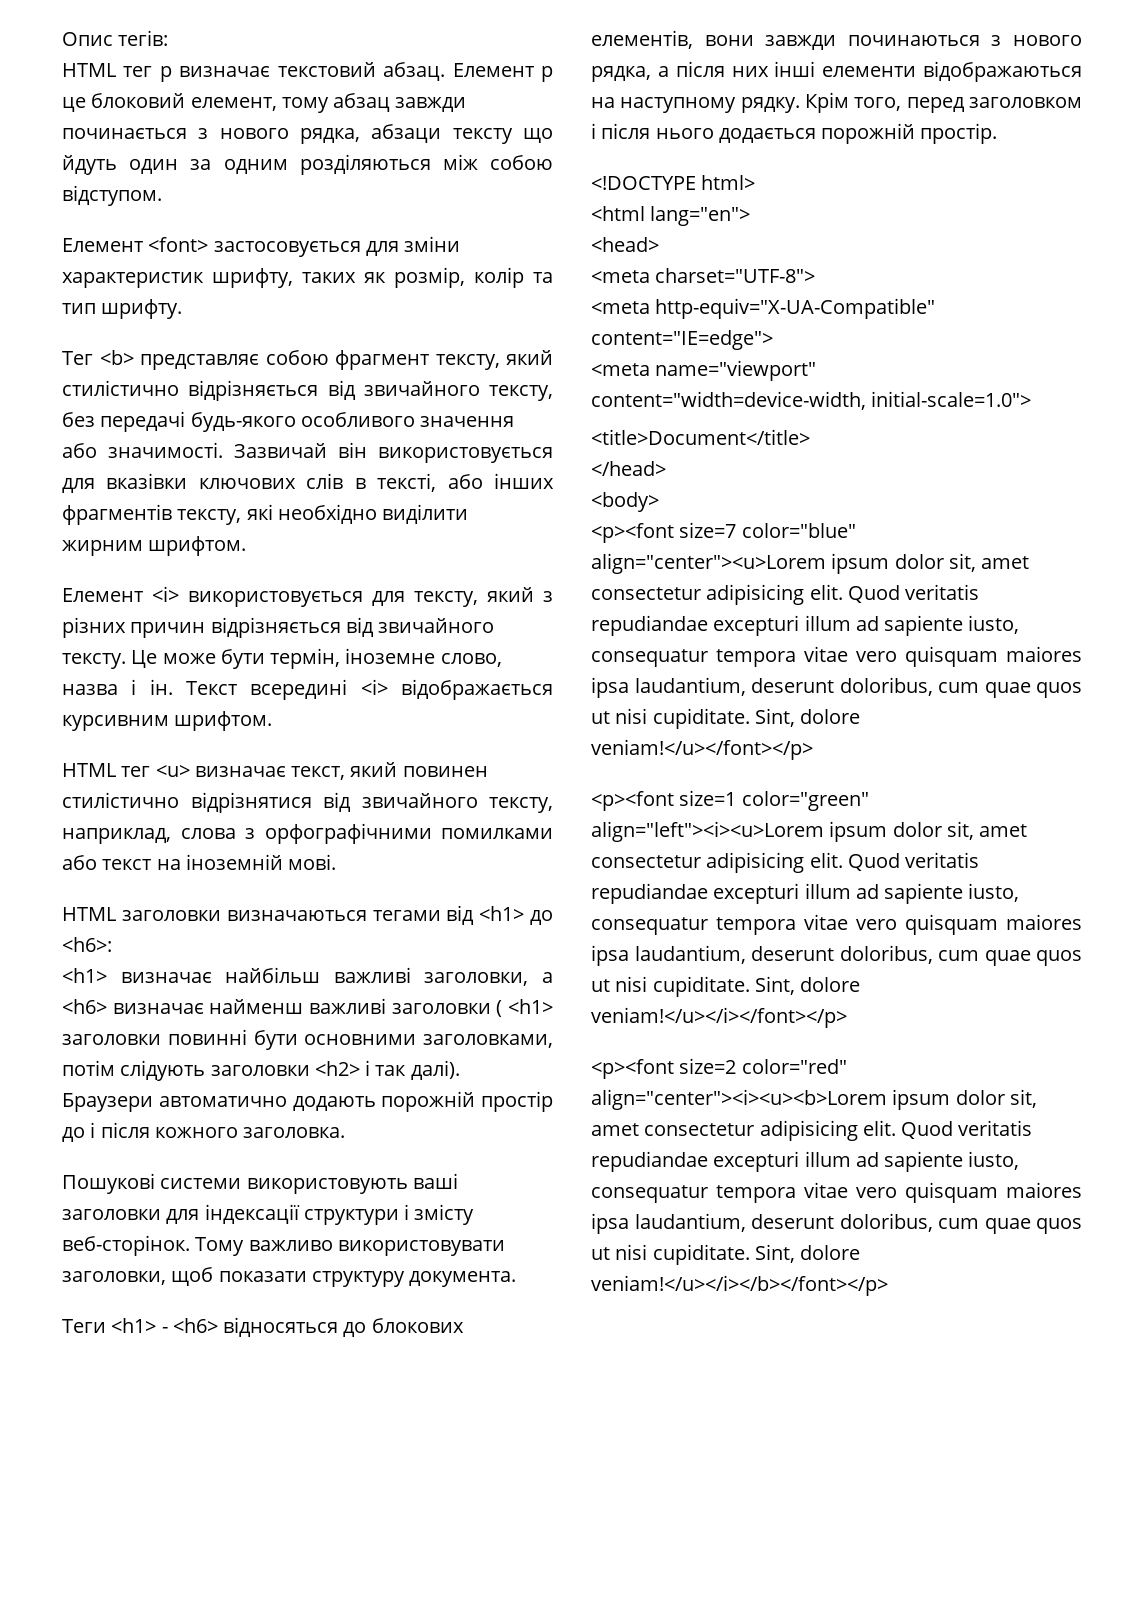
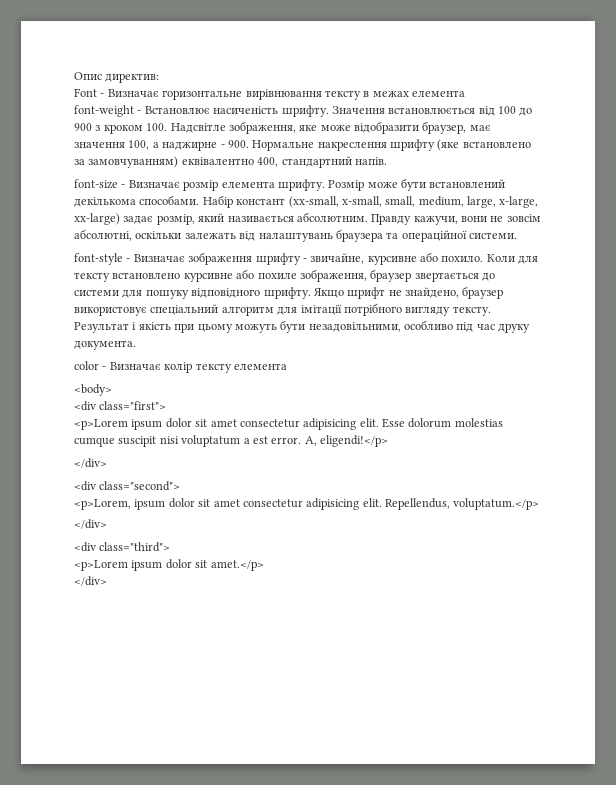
- Опис тегів:
- HTML тег p визначає текстовий абзац. Елемент p це блоковий елемент, тому абзац завжди починається з нового рядка, абзаци тексту що йдуть один за одним розділяються між собою відступом.
- Елемент <font> застосовується для зміни характеристик шрифту, таких як розмір, колір та тип шрифту.
- Тег <b> представляє собою фрагмент тексту, який стилістично відрізняється від звичайного тексту, без передачі будь-якого особливого значення або значимості. Зазвичай він використовується для вказівки ключових слів в тексті, або інших фрагментів тексту, які необхідно виділити жирним шрифтом.
- Елемент <i> використовується для тексту, який з різних причин відрізняється від звичайного тексту. Це може бути термін, іноземне слово, назва і ін. Текст всередині <i> відображається курсивним шрифтом.
- HTML тег <u> визначає текст, який повинен стилістично відрізнятися від звичайного тексту, наприклад, слова з орфографічними помилками або текст на іноземній мові.
- HTML заголовки визначаються тегами від <h1> до <h6>:
- <h1> визначає найбільш важливі заголовки, а <h6> визначає найменш важливі заголовки ( <h1> заголовки повинні бути основними заголовками, потім слідують заголовки <h2> і так далі). Браузери автоматично додають порожній простір до і після кожного заголовка.
- Пошукові системи використовують ваші заголовки для індексації структури і змісту веб-сторінок. Тому важливо використовувати заголовки, щоб показати структуру документа.
- Теги <h1> - <h6> відносяться до блокових елементів, вони завжди починаються з нового рядка, а після них інші елементи відображаються на наступному рядку. Крім того, перед заголовком і після нього додається порожній простір.
- <!DOCTYPE html>
- <html lang="en">
- <head>
- <meta charset="UTF-8">
- <meta http-equiv="X-UA-Compatible" content="IE=edge">
- <meta name="viewport" content="width=device-width, initial-scale=1.0">
- <title>Document</title>
- </head>
+ Опис директив:
+ Font - Визначає горизонтальне вирівнювання тексту в межах елемента
+ font-weight - Встановлює насиченість шрифту. Значення встановлюється від 100 до 900 з кроком 100. Надсвітле зображення, яке може відобразити браузер, має значення 100, а наджирне - 900. Нормальне накреслення шрифту (яке встановлено за замовчуванням) еквівалентно 400, стандартний напів.
+ font-size - Визначає розмір елемента шрифту. Розмір може бути встановлений декількома способами. Набір констант (xx-small, x-small, small, medium, large, x-large, xx-large) задає розмір, який називається абсолютним. Правду кажучи, вони не зовсім абсолютні, оскільки залежать від налаштувань браузера та операційної системи.
+ font-style - Визначає зображення шрифту - звичайне, курсивне або похило. Коли для тексту встановлено курсивне або похиле зображення, браузер звертається до системи для пошуку відповідного шрифту. Якщо шрифт не знайдено, браузер використовує спеціальний алгоритм для імітації потрібного вигляду тексту. Результат і якість при цьому можуть бути незадовільними, особливо під час друку документа.
+ color - Визначає колір тексту елемента
  <body>
- <p><font size=7 color="blue" align="center"><u>Lorem ipsum dolor sit, amet consectetur adipisicing elit. Quod veritatis repudiandae excepturi illum ad sapiente iusto, consequatur tempora vitae vero quisquam maiores ipsa laudantium, deserunt doloribus, cum quae quos ut nisi cupiditate. Sint, dolore veniam!</u></font></p>
- <p><font size=1 color="green" align="left"><i><u>Lorem ipsum dolor sit, amet consectetur adipisicing elit. Quod veritatis repudiandae excepturi illum ad sapiente iusto, consequatur tempora vitae vero quisquam maiores ipsa laudantium, deserunt doloribus, cum quae quos ut nisi cupiditate. Sint, dolore veniam!</u></i></font></p>
- <p><font size=2 color="red" align="center"><i><u><b>Lorem ipsum dolor sit, amet consectetur adipisicing elit. Quod veritatis repudiandae excepturi illum ad sapiente iusto, consequatur tempora vitae vero quisquam maiores ipsa laudantium, deserunt doloribus, cum quae quos ut nisi cupiditate. Sint, dolore veniam!</u></i></b></font></p>
+ <div class="first">
+ <p>Lorem ipsum dolor sit amet consectetur adipisicing elit. Esse dolorum molestias cumque suscipit nisi voluptatum a est error. A, eligendi!</p>
+ </div>
+ <div class="second">
+ <p>Lorem, ipsum dolor sit amet consectetur adipisicing elit. Repellendus, voluptatum.</p>
+ </div>
+ <div class="third">
+ <p>Lorem ipsum dolor sit amet.</p>
+ </div>

